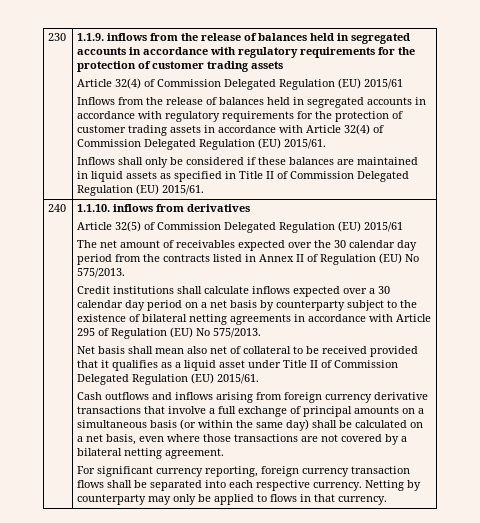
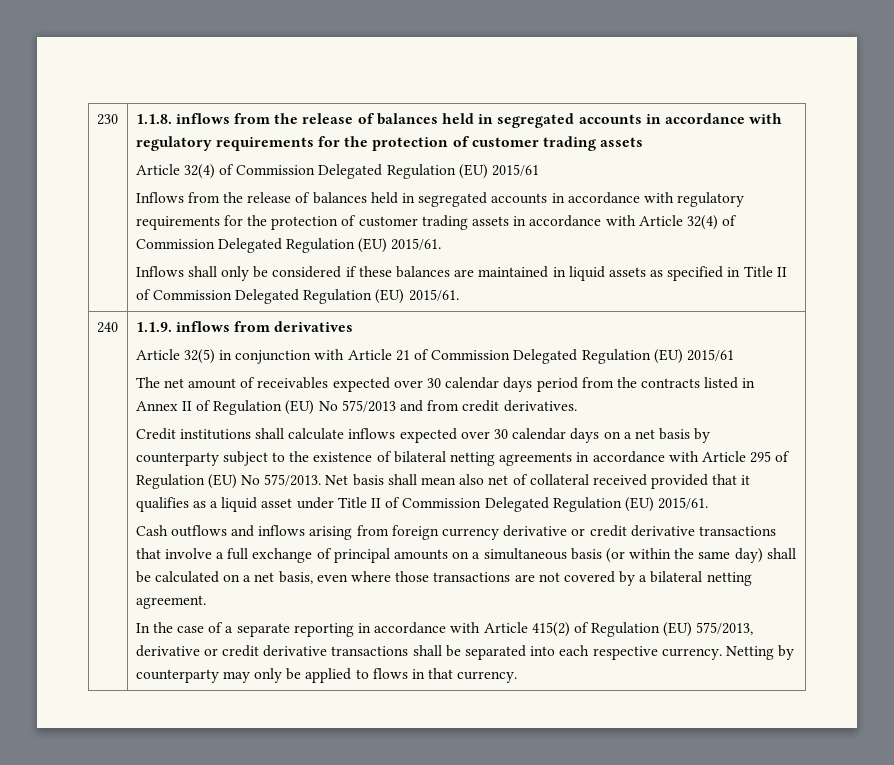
- 1.1.9. inflows from the release of balances held in segregated accounts in accordance with regulatory requirements for the protection of customer trading assets
+ 1.1.8. inflows from the release of balances held in segregated accounts in accordance with regulatory requirements for the protection of customer trading assets
- 1.1.10. inflows from derivatives
+ 1.1.9. inflows from derivatives
- Article 32(5) of Commission Delegated Regulation (EU) 2015/61
+ Article 32(5) in conjunction with Article 21 of Commission Delegated Regulation (EU) 2015/61
- The net amount of receivables expected over the 30 calendar day period from the contracts listed in Annex II of Regulation (EU) No 575/2013.
+ The net amount of receivables expected over 30 calendar days period from the contracts listed in Annex II of Regulation (EU) No 575/2013 and from credit derivatives.
- Credit institutions shall calculate inflows expected over a 30 calendar day period on a net basis by counterparty subject to the existence of bilateral netting agreements in accordance with Article 295 of Regulation (EU) No 575/2013.
- Net basis shall mean also net of collateral to be received provided that it qualifies as a liquid asset under Title II of Commission Delegated Regulation (EU) 2015/61.
+ Credit institutions shall calculate inflows expected over 30 calendar days on a net basis by counterparty subject to the existence of bilateral netting agreements in accordance with Article 295 of Regulation (EU) No 575/2013. Net basis shall mean also net of collateral received provided that it qualifies as a liquid asset under Title II of Commission Delegated Regulation (EU) 2015/61.
- Cash outflows and inflows arising from foreign currency derivative transactions that involve a full exchange of principal amounts on a simultaneous basis (or within the same day) shall be calculated on a net basis, even where those transactions are not covered by a bilateral netting agreement.
+ Cash outflows and inflows arising from foreign currency derivative or credit derivative transactions that involve a full exchange of principal amounts on a simultaneous basis (or within the same day) shall be calculated on a net basis, even where those transactions are not covered by a bilateral netting agreement.
- For significant currency reporting, foreign currency transaction flows shall be separated into each respective currency.
+ In the case of a separate reporting in accordance with Article 415(2) of Regulation (EU) 575/2013, derivative or credit derivative transactions shall be separated into each respective currency.

